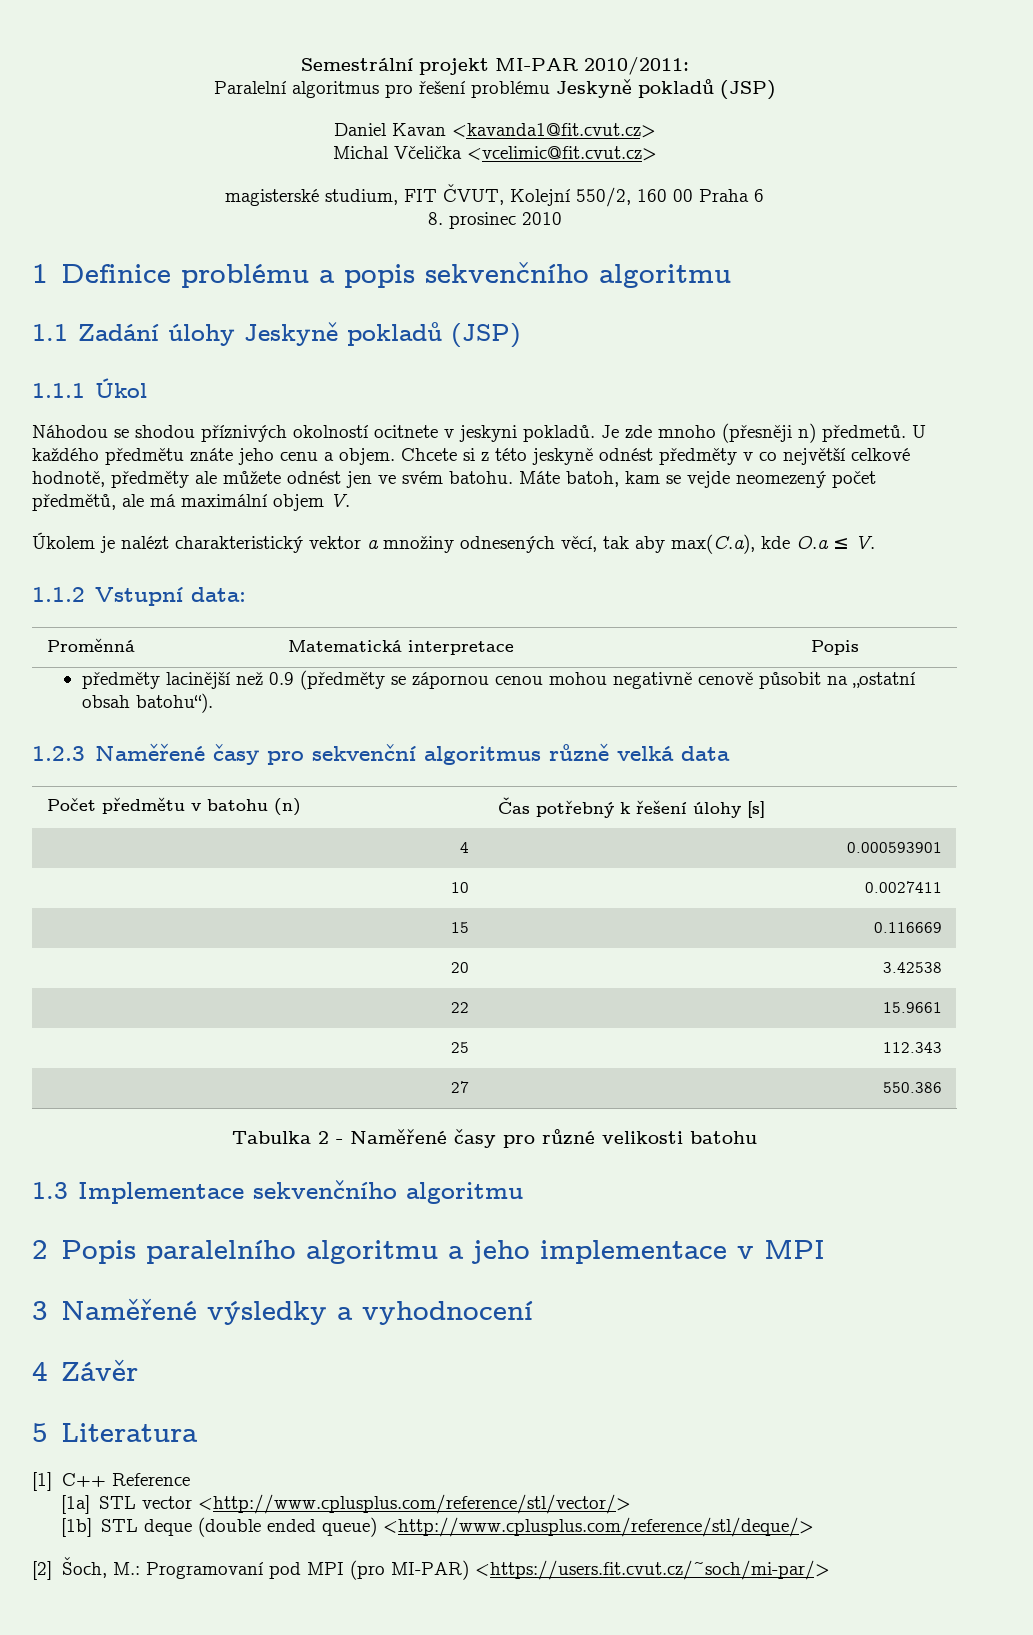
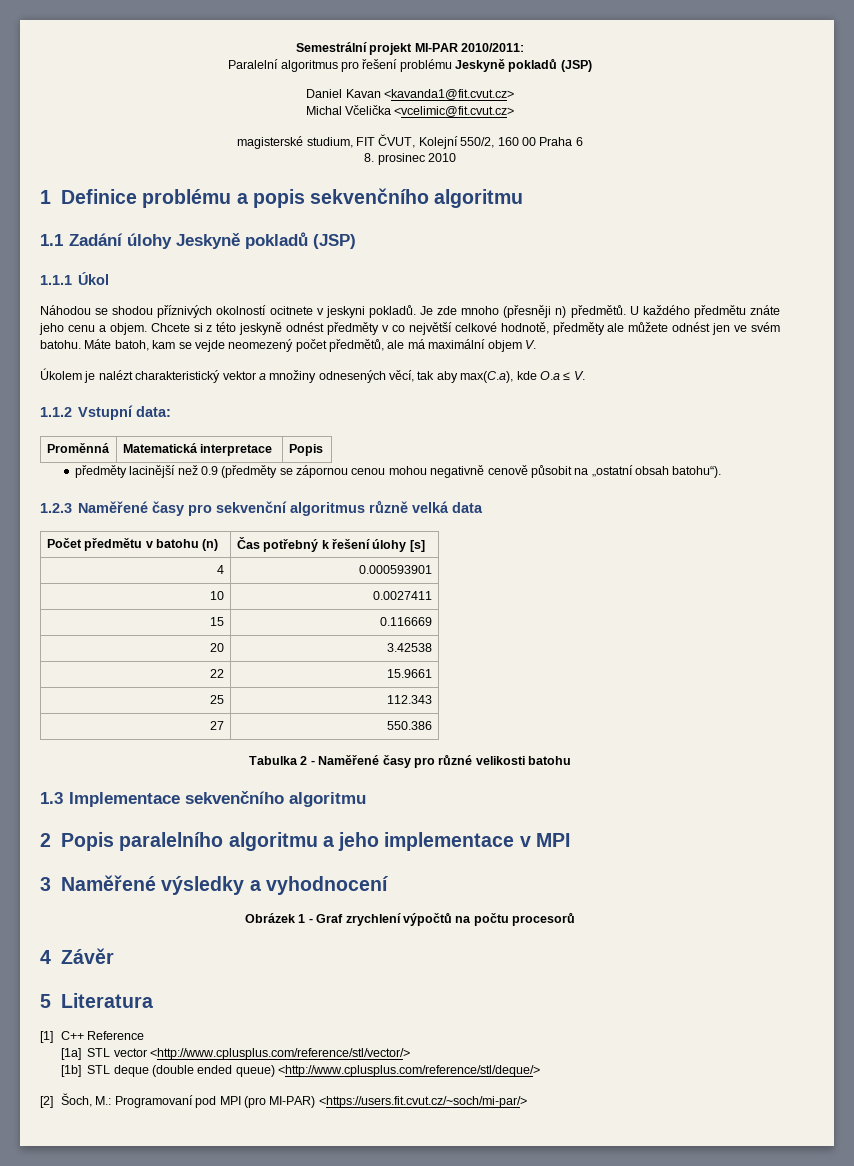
- Je zde mnoho (přesněji n) předmetů.
+ Je zde mnoho (přesněji n) předmětů.
+ Obrázek 1 - Graf zrychlení výpočtů na počtu procesorů

